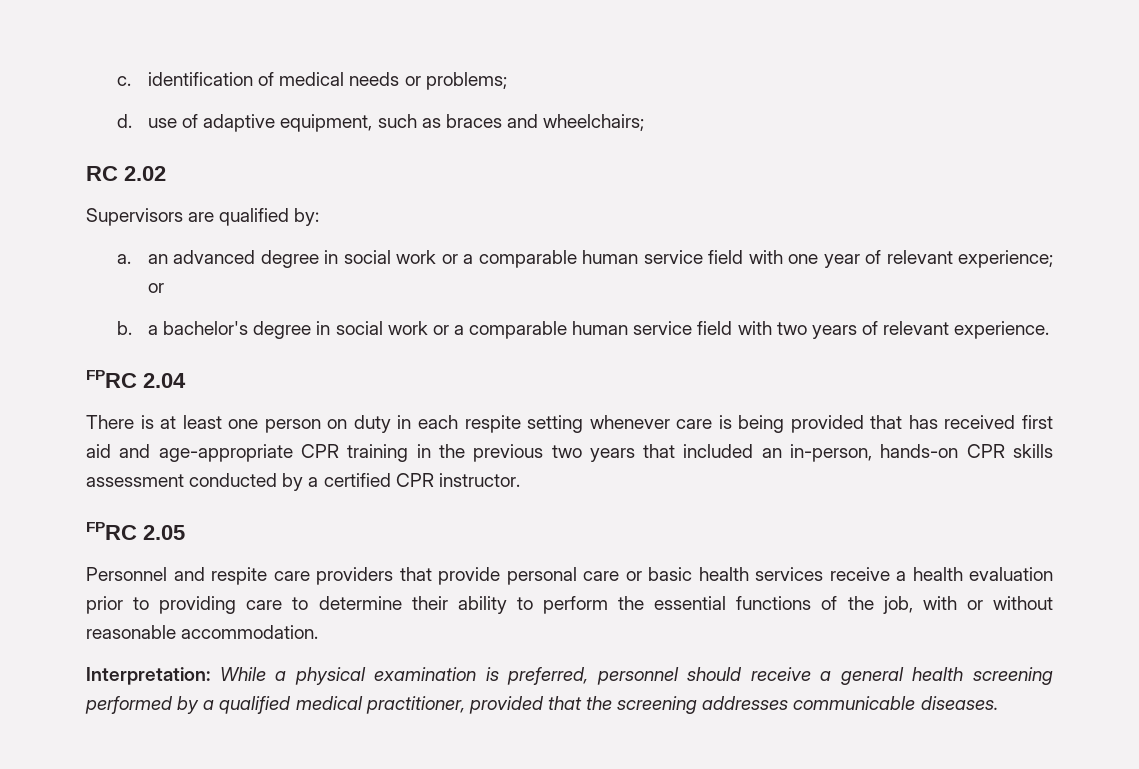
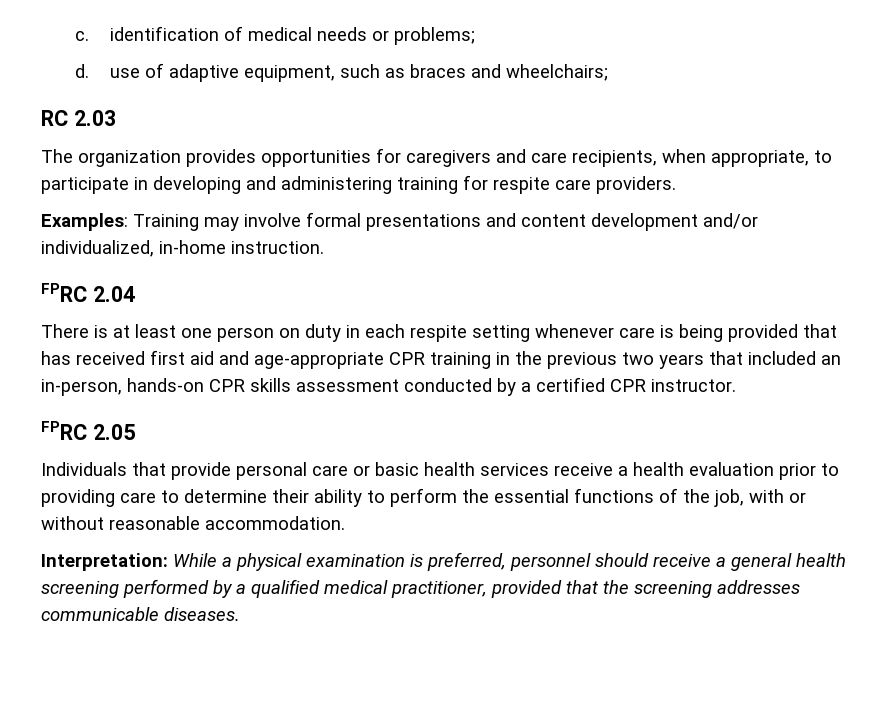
- RC 2.02
- Supervisors are qualified by:
- a. an advanced degree in social work or a comparable human service field with one year of relevant experience; or
- b. a bachelor's degree in social work or a comparable human service field with two years of relevant experience.
+ RC 2.03
+ The organization provides opportunities for caregivers and care recipients, when appropriate, to participate in developing and administering training for respite care providers.
+ Examples: Training may involve formal presentations and content development and/or individualized, in-home instruction.
- Personnel and respite care providers that provide personal care or basic health services receive a health evaluation prior to providing care to determine their ability to perform the essential functions of the job, with or without reasonable accommodation.
+ Individuals that provide personal care or basic health services receive a health evaluation prior to providing care to determine their ability to perform the essential functions of the job, with or without reasonable accommodation.

